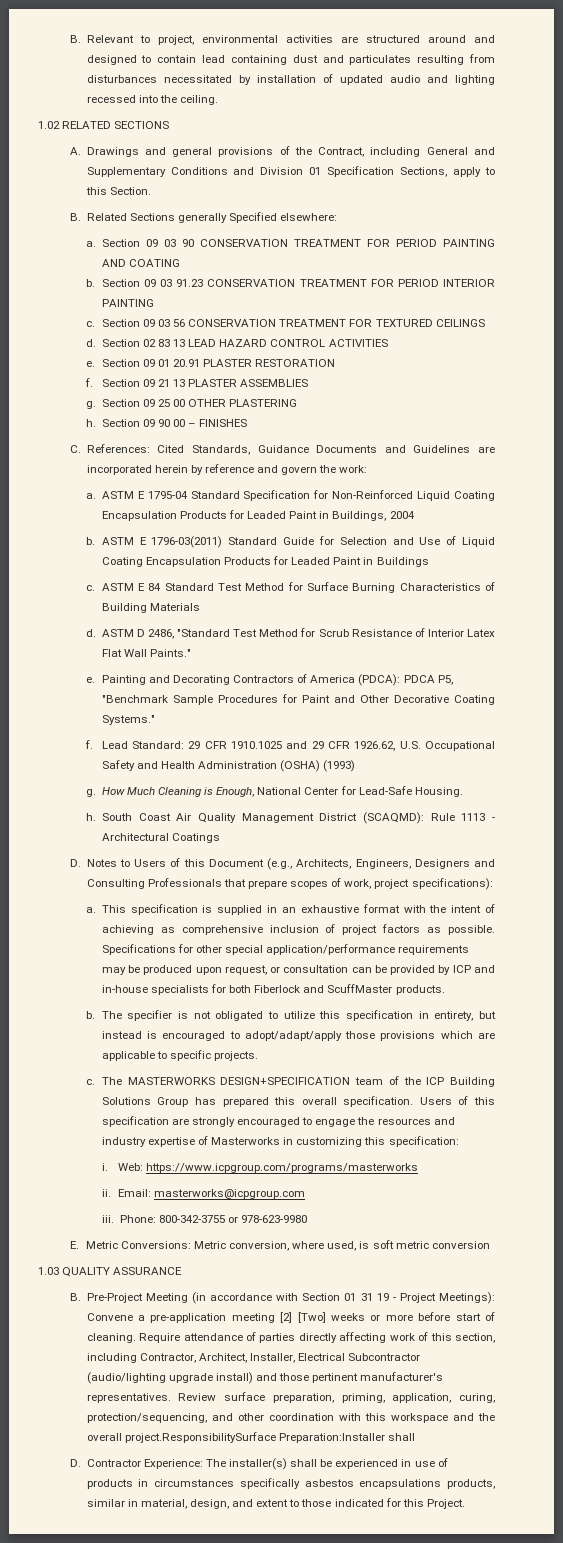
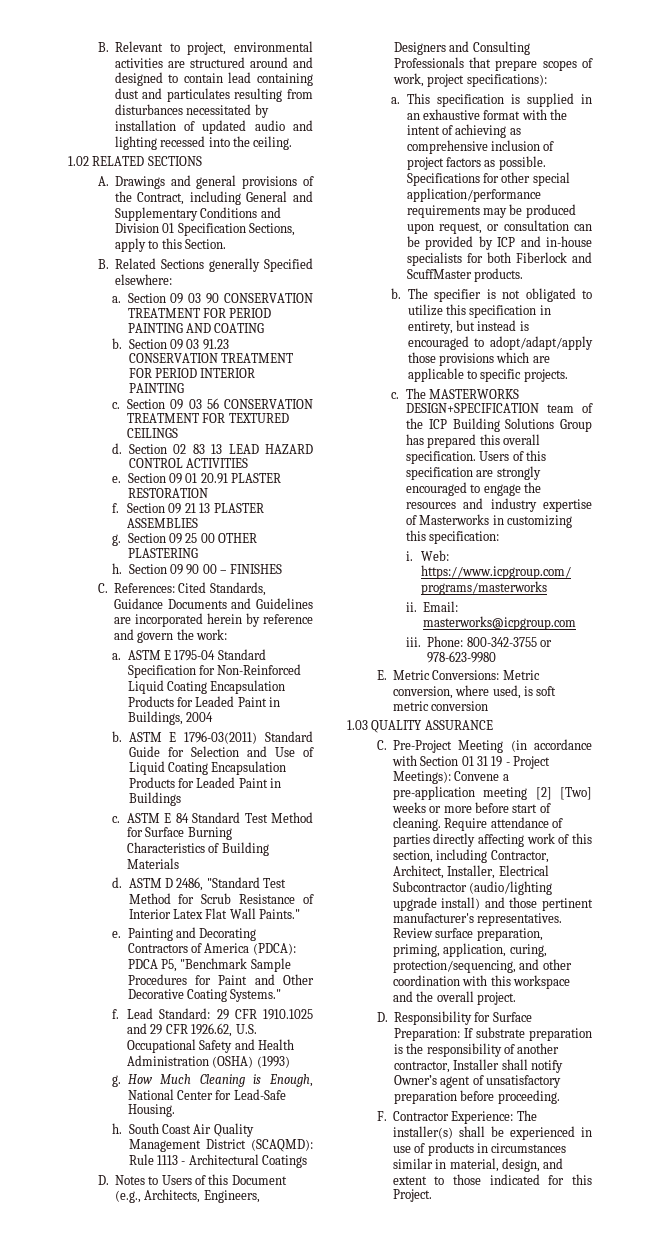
- B. Pre-Project Meeting (in accordance with Section 01 31 19 - Project Meetings): Convene a pre-application meeting [2] [Two] weeks or more before start of cleaning.
+ C. Pre-Project Meeting (in accordance with Section 01 31 19 - Project Meetings): Convene a pre-application meeting [2] [Two] weeks or more before start of cleaning.
- Review surface preparation, priming, application, curing, protection/sequencing, and other coordination with this workspace and the overall project.ResponsibilitySurface Preparation:Installer shall
- D. Contractor Experience: The installer(s) shall be experienced in use of products in circumstances specifically asbestos encapsulations products, similar in material, design, and extent to those indicated for this Project.
+ Review surface preparation, priming, application, curing, protection/sequencing, and other coordination with this workspace and the overall project.
+ D. Responsibility for Surface Preparation: If substrate preparation is the responsibility of another contractor, Installer shall notify Owner’s agent of unsatisfactory preparation before proceeding.
+ F. Contractor Experience: The installer(s) shall be experienced in use of products in circumstances similar in material, design, and extent to those indicated for this Project.

